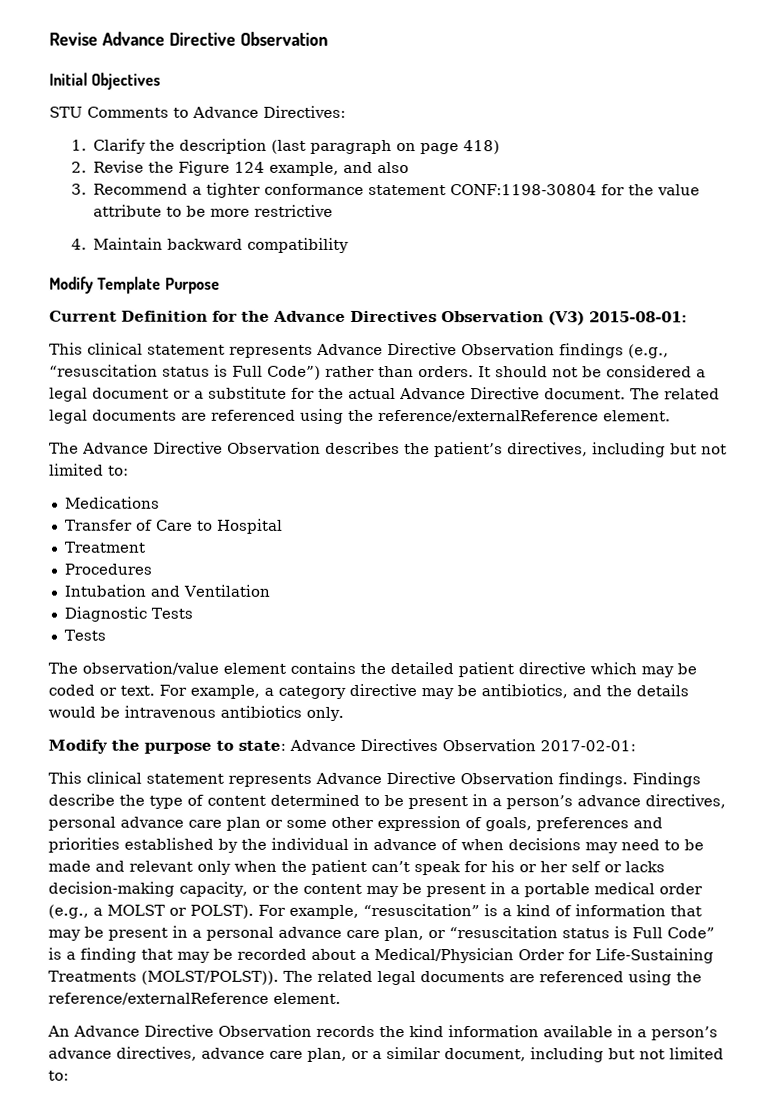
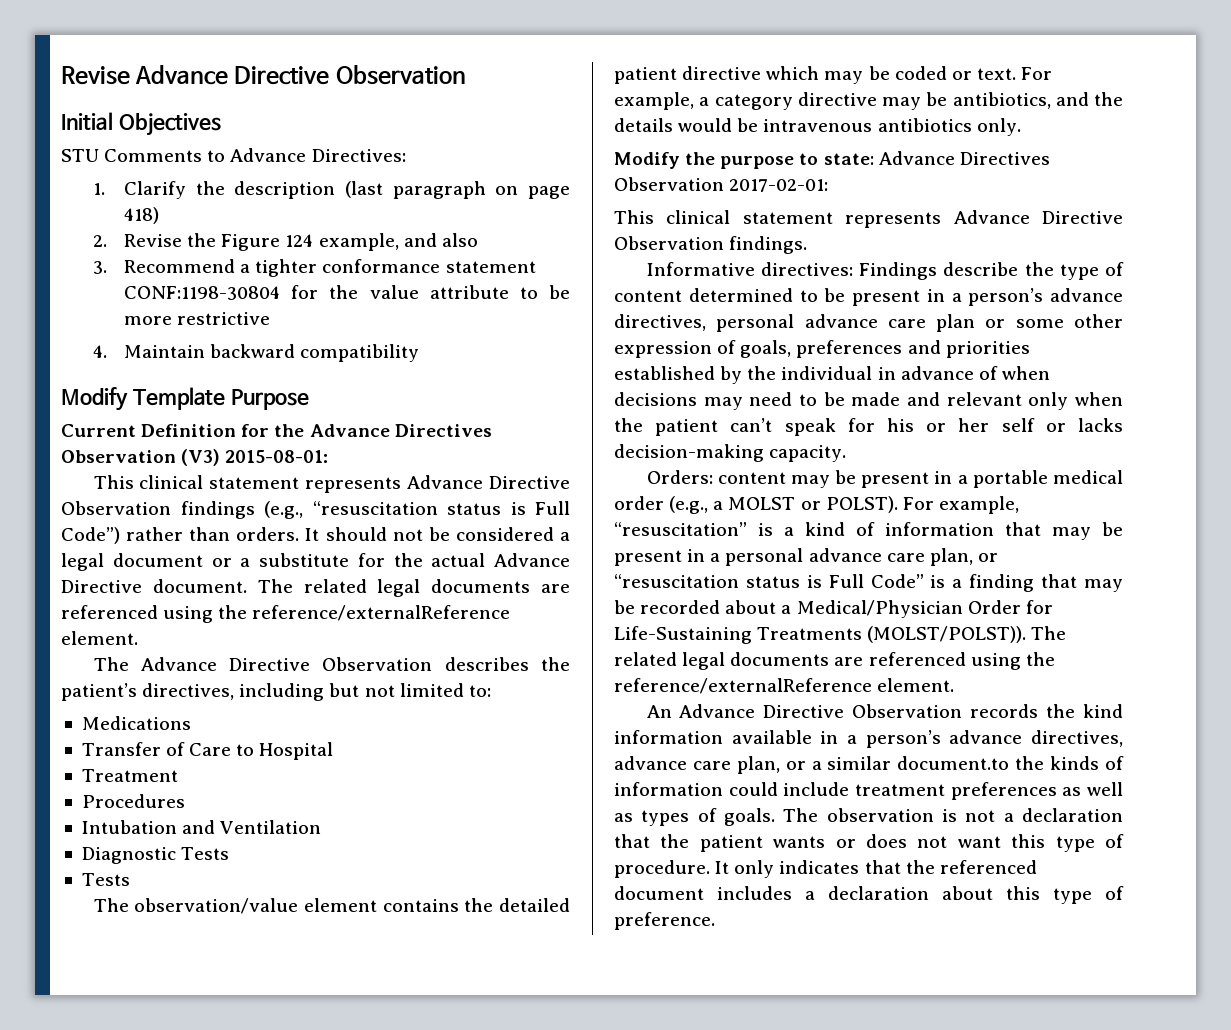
- This clinical statement represents Advance Directive Observation findings. Findings describe the type of content determined to be present in a person’s advance directives, personal advance care plan or some other expression of goals, preferences and priorities established by the individual in advance of when decisions may need to be made and relevant only when the patient can’t speak for his or her self or lacks decision-making capacity, or the content may be present in a portable medical order (e.g., a MOLST or POLST).
+ This clinical statement represents Advance Directive Observation findings.
+ Informative directives: Findings describe the type of content determined to be present in a person’s advance directives, personal advance care plan or some other expression of goals, preferences and priorities established by the individual in advance of when decisions may need to be made and relevant only when the patient can’t speak for his or her self or lacks decision-making capacity.
+ Orders: content may be present in a portable medical order (e.g., a MOLST or POLST).
- An Advance Directive Observation records the kind information available in a person’s advance directives, advance care plan, or a similar document, including but not limited to:
+ An Advance Directive Observation records the kind information available in a person’s advance directives, advance care plan, or a similar document.to the kinds of information could include treatment preferences as well as types of goals. The observation is not a declaration that the patient wants or does not want this type of procedure. It only indicates that the referenced document includes a declaration about this type of preference.

